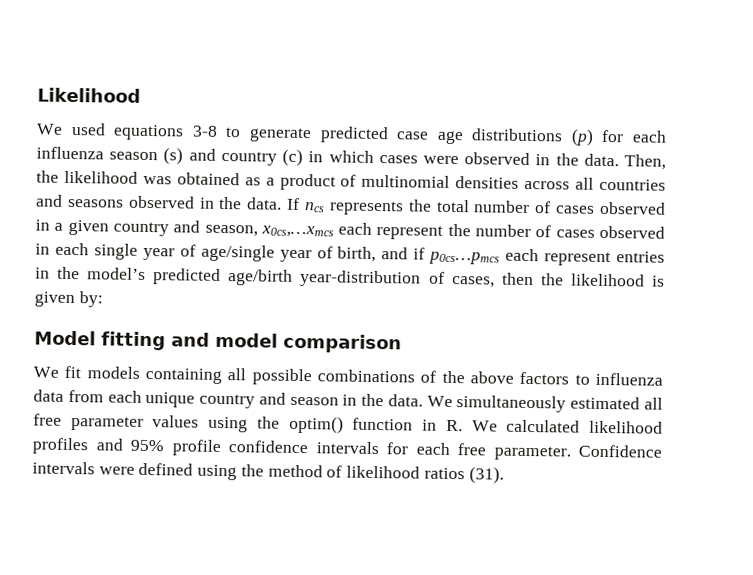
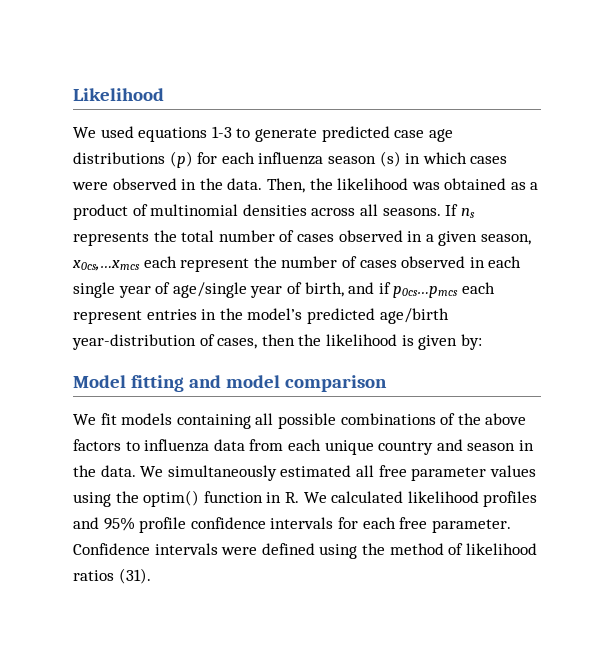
- We used equations 3-8 to generate predicted case age distributions (p) for each influenza season (s) and country (c) in which cases were observed in the data.
+ We used equations 1-3 to generate predicted case age distributions (p) for each influenza season (s) in which cases were observed in the data.
- Then, the likelihood was obtained as a product of multinomial densities across all countries and seasons observed in the data. If ncs represents the total number of cases observed in a given country and season, x0cs,…xmcs each represent the number of cases observed in each single year of age/single year of birth, and if p0cs…pmcs each represent entries in the model’s predicted age/birth year-distribution of cases, then the likelihood is given by:
+ Then, the likelihood was obtained as a product of multinomial densities across all seasons. If ns represents the total number of cases observed in a given season, x0cs,…xmcs each represent the number of cases observed in each single year of age/single year of birth, and if p0cs…pmcs each represent entries in the model’s predicted age/birth year-distribution of cases, then the likelihood is given by:

